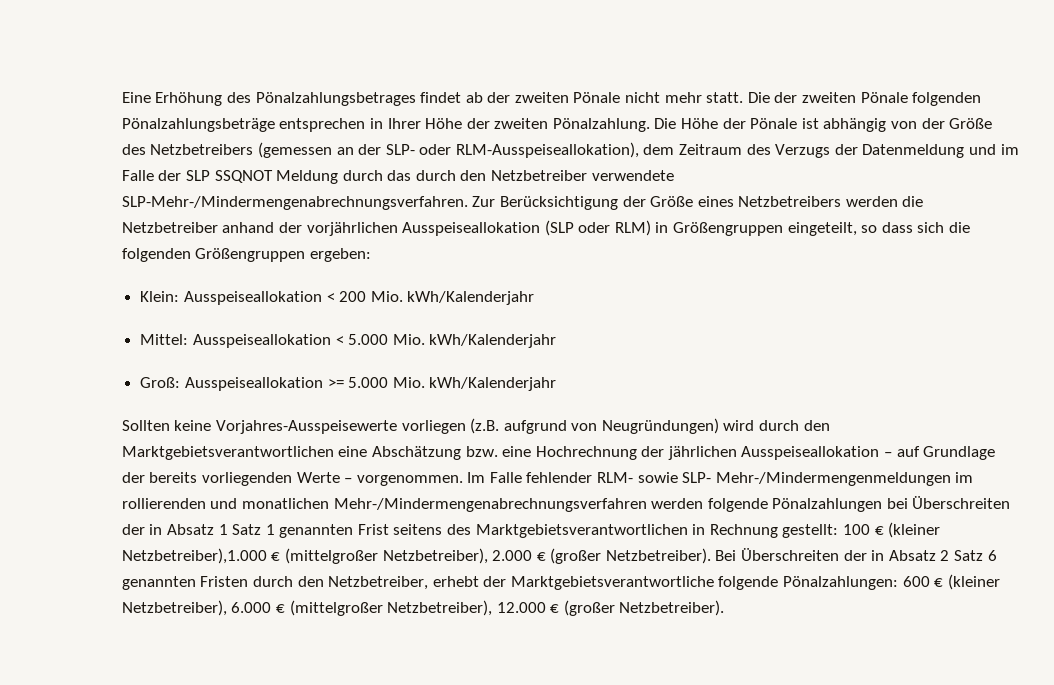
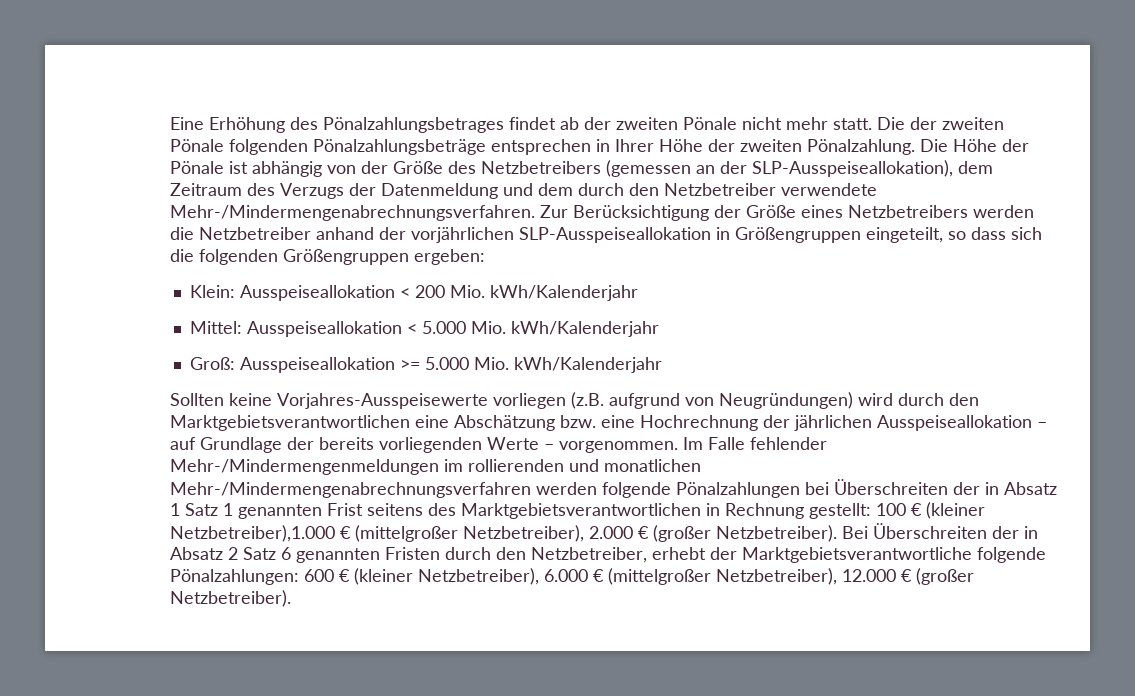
- Die Höhe der Pönale ist abhängig von der Größe des Netzbetreibers (gemessen an der SLP- oder RLM-Ausspeiseallokation), dem Zeitraum des Verzugs der Datenmeldung und im Falle der SLP SSQNOT Meldung durch das durch den Netzbetreiber verwendete SLP-Mehr-/Mindermengenabrechnungsverfahren.
+ Die Höhe der Pönale ist abhängig von der Größe des Netzbetreibers (gemessen an der SLP-Ausspeiseallokation), dem Zeitraum des Verzugs der Datenmeldung und dem durch den Netzbetreiber verwendete Mehr-/Mindermengenabrechnungsverfahren.
- Zur Berücksichtigung der Größe eines Netzbetreibers werden die Netzbetreiber anhand der vorjährlichen Ausspeiseallokation (SLP oder RLM) in Größengruppen eingeteilt, so dass sich die folgenden Größengruppen ergeben:
+ Zur Berücksichtigung der Größe eines Netzbetreibers werden die Netzbetreiber anhand der vorjährlichen SLP-Ausspeiseallokation in Größengruppen eingeteilt, so dass sich die folgenden Größengruppen ergeben:
- Im Falle fehlender RLM- sowie SLP- Mehr-/Mindermengenmeldungen im rollierenden und monatlichen Mehr-/Mindermengenabrechnungsverfahren werden folgende Pönalzahlungen bei Überschreiten der in Absatz 1 Satz 1 genannten Frist seitens des Marktgebietsverantwortlichen in Rechnung gestellt: 100 € (kleiner Netzbetreiber),1.000 € (mittelgroßer Netzbetreiber), 2.000 € (großer Netzbetreiber).
+ Im Falle fehlender Mehr-/Mindermengenmeldungen im rollierenden und monatlichen Mehr-/Mindermengenabrechnungsverfahren werden folgende Pönalzahlungen bei Überschreiten der in Absatz 1 Satz 1 genannten Frist seitens des Marktgebietsverantwortlichen in Rechnung gestellt: 100 € (kleiner Netzbetreiber),1.000 € (mittelgroßer Netzbetreiber), 2.000 € (großer Netzbetreiber).

